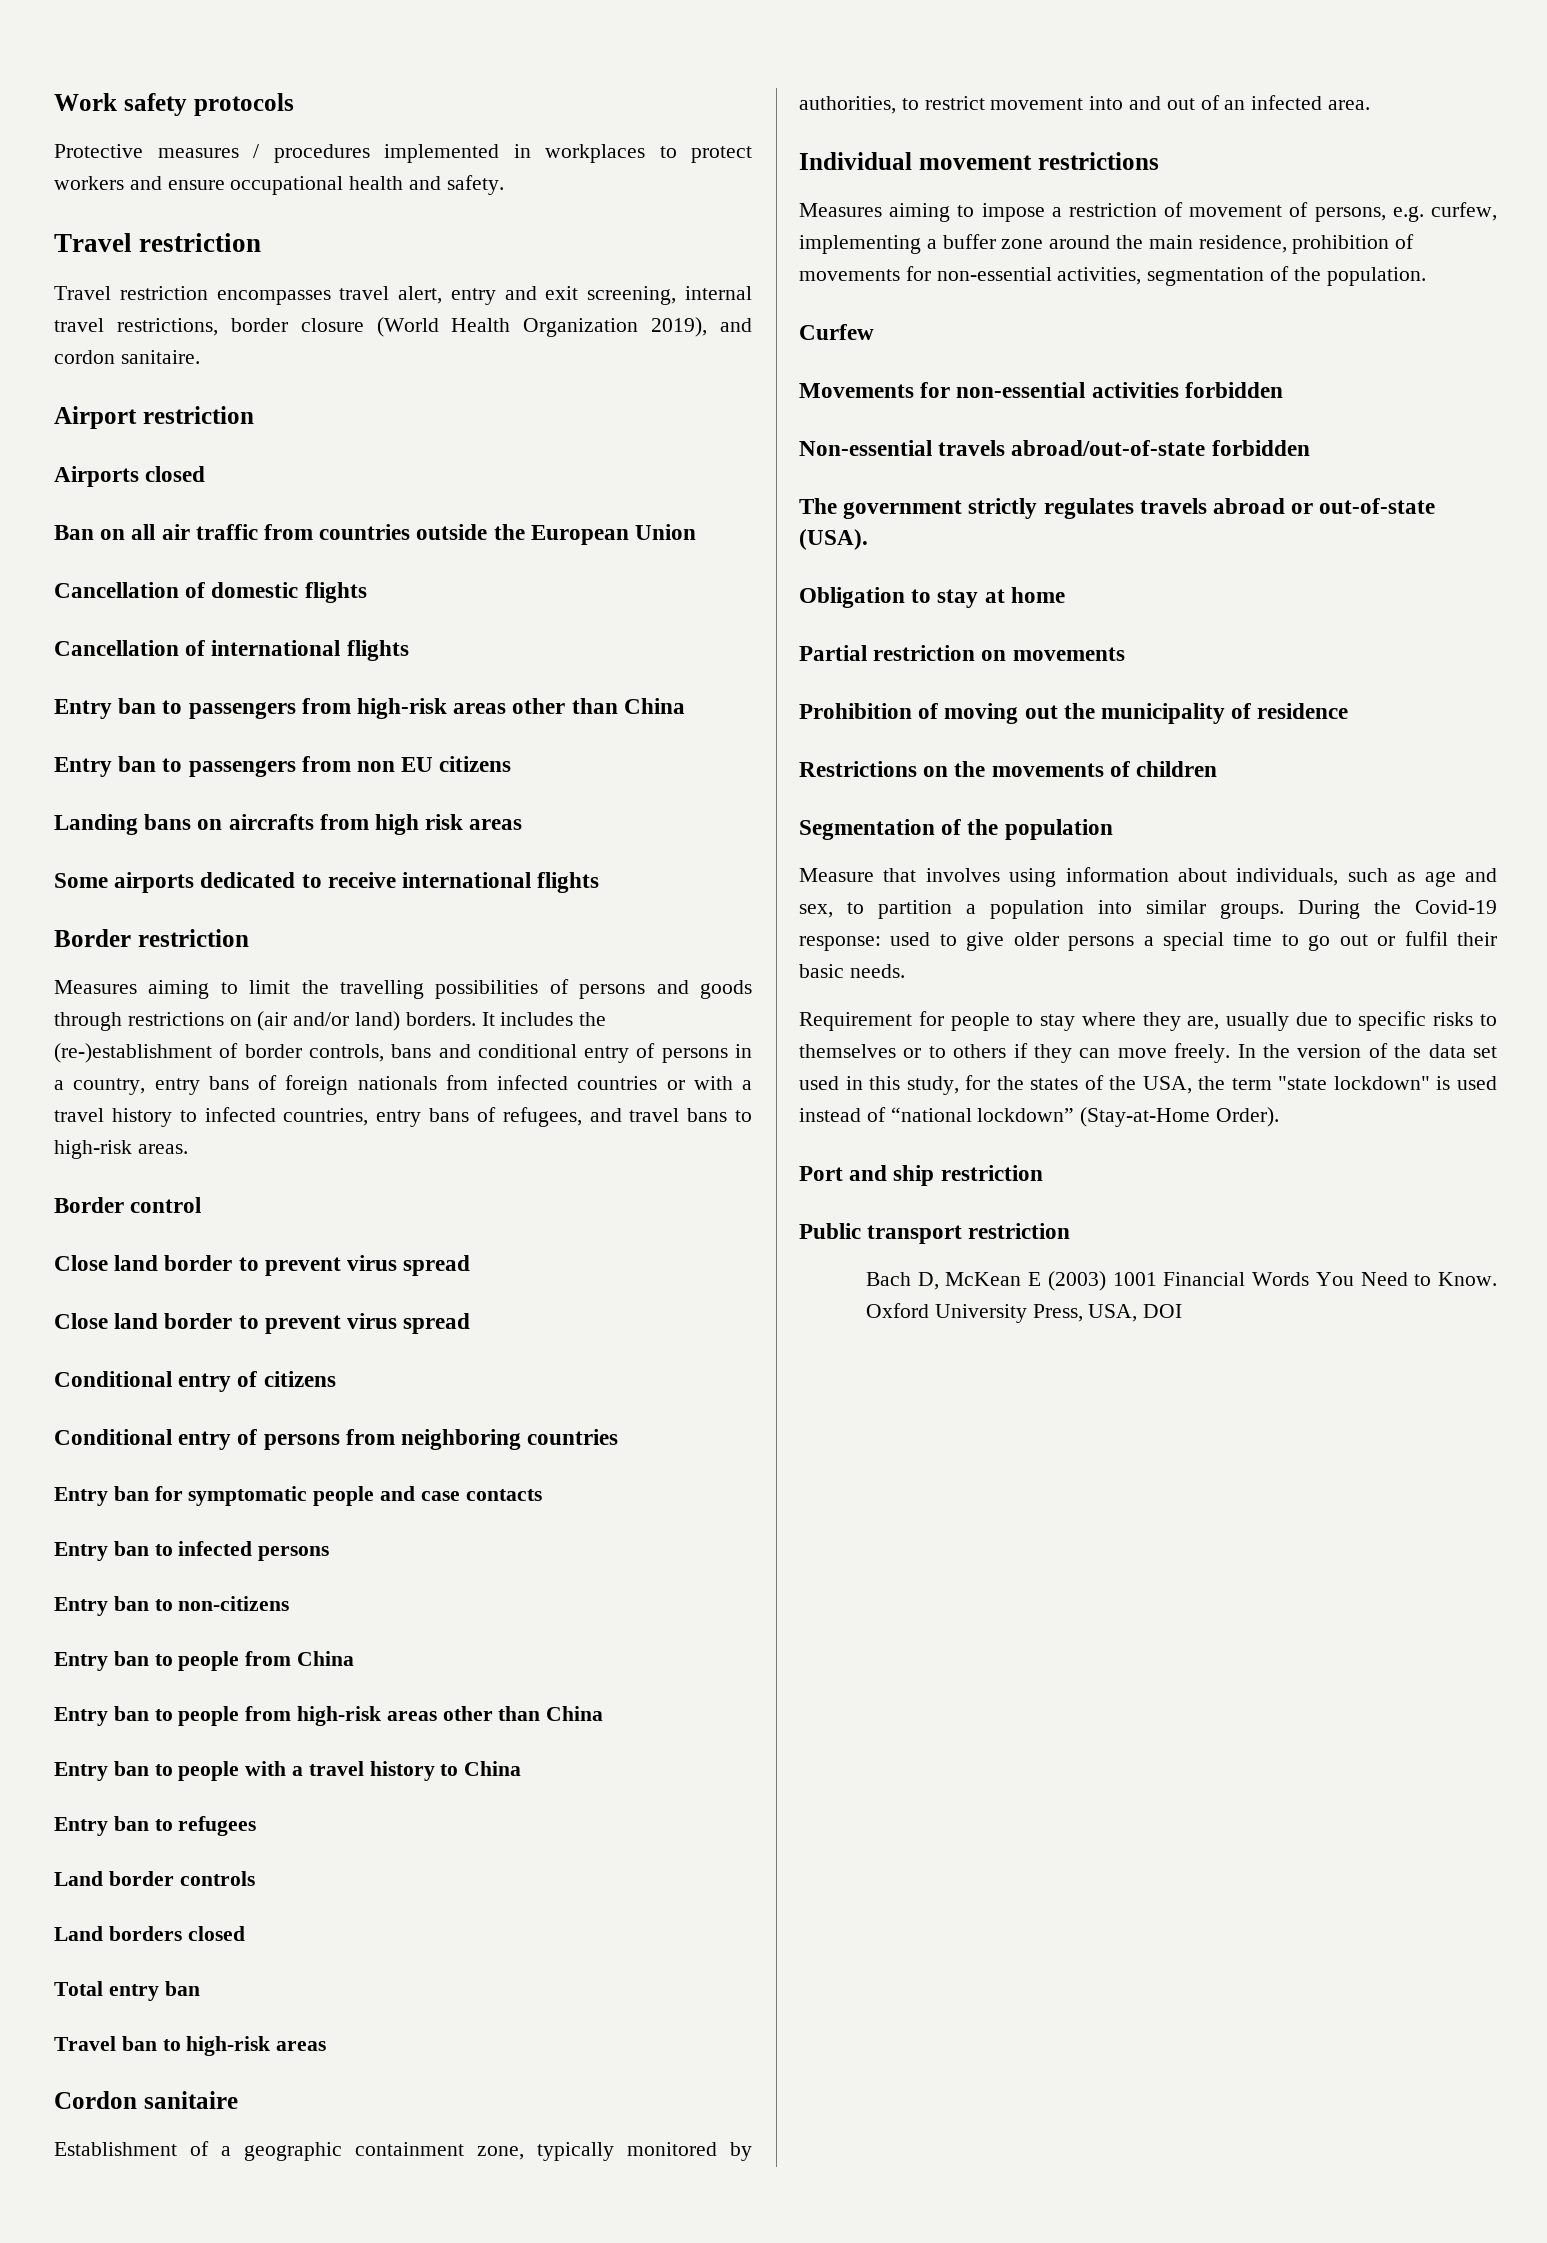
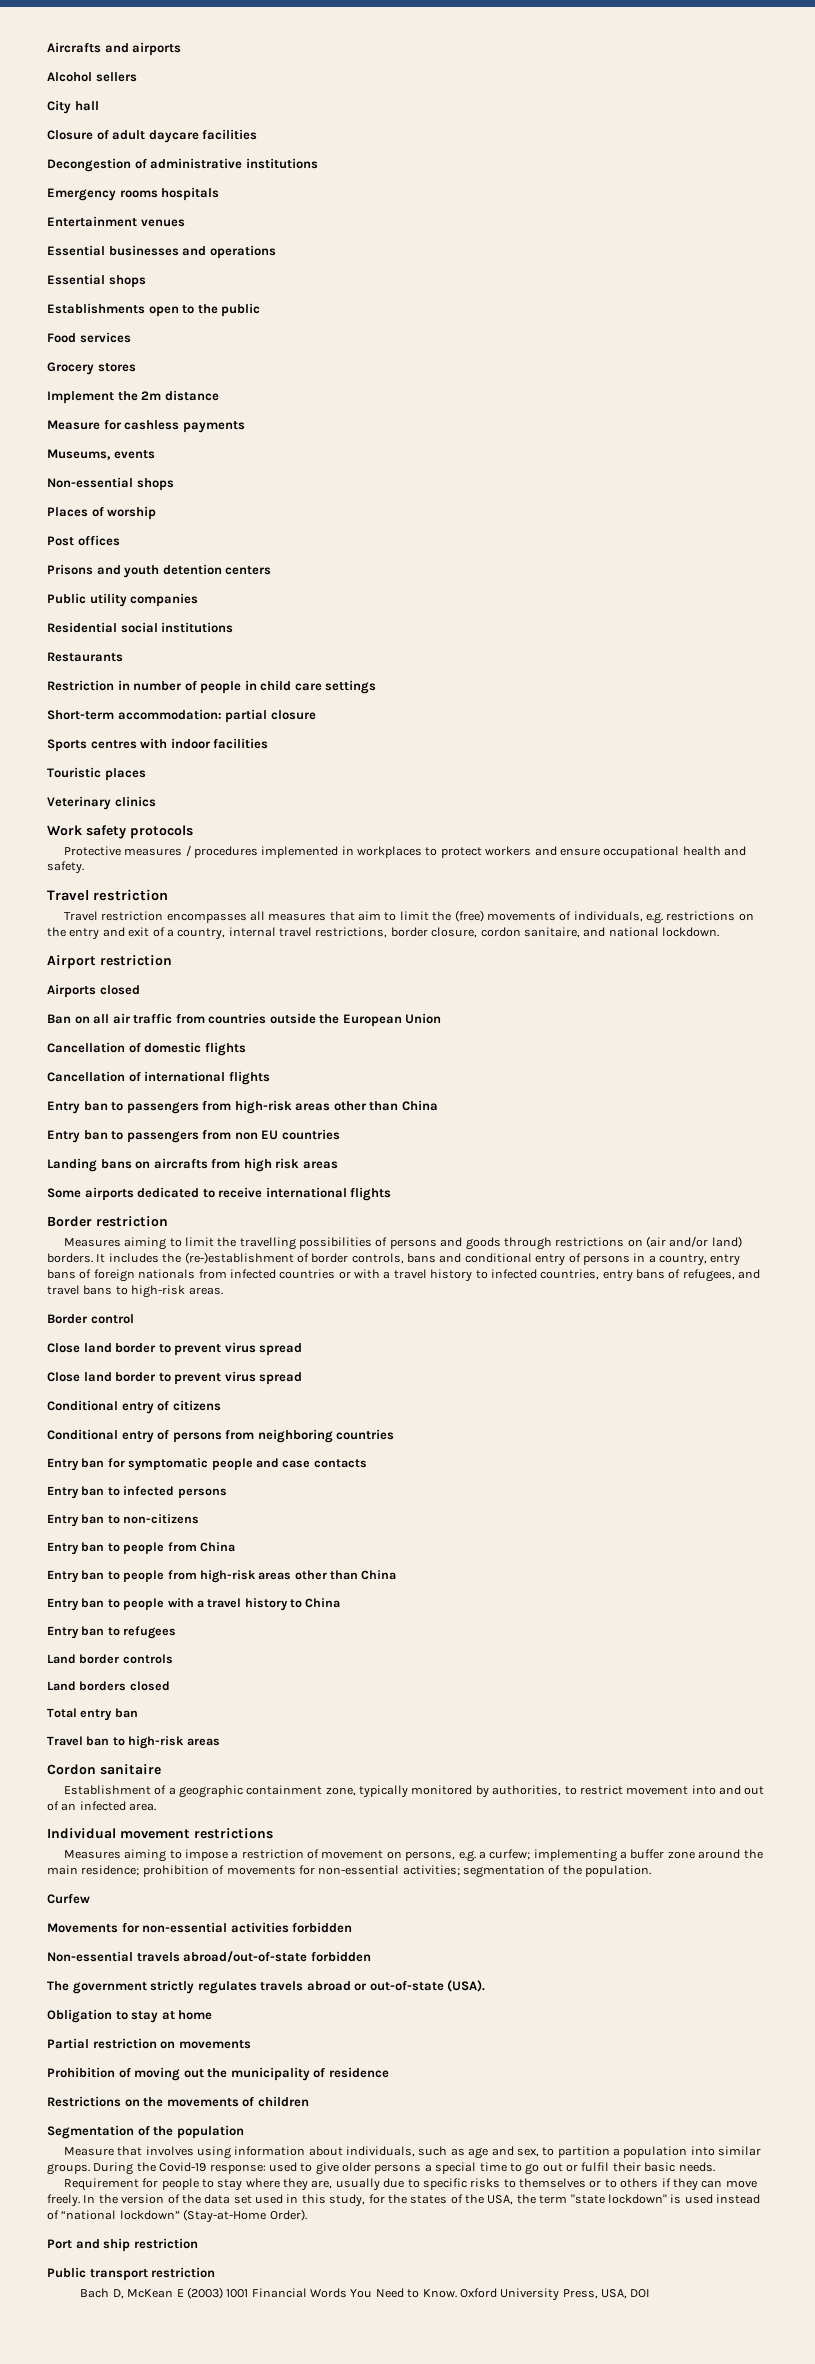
+ Aircrafts and airports
+ Alcohol sellers
+ City hall
+ Closure of adult daycare facilities
+ Decongestion of administrative institutions
+ Emergency rooms hospitals
+ Entertainment venues
+ Essential businesses and operations
+ Essential shops
+ Establishments open to the public
+ Food services
+ Grocery stores
+ Implement the 2m distance
+ Measure for cashless payments
+ Museums, events
+ Non-essential shops
+ Places of worship
+ Post offices
+ Prisons and youth detention centers
+ Public utility companies
+ Residential social institutions
+ Restaurants
+ Restriction in number of people in child care settings
+ Short-term accommodation: partial closure
+ Sports centres with indoor facilities
+ Touristic places
+ Veterinary clinics
- Travel restriction encompasses travel alert, entry and exit screening, internal travel restrictions, border closure (World Health Organization 2019), and cordon sanitaire.
+ Travel restriction encompasses all measures that aim to limit the (free) movements of individuals, e.g. restrictions on the entry and exit of a country, internal travel restrictions, border closure, cordon sanitaire, and national lockdown.
- Entry ban to passengers from non EU citizens
+ Entry ban to passengers from non EU countries
- Measures aiming to impose a restriction of movement of persons, e.g. curfew, implementing a buffer zone around the main residence, prohibition of movements for non-essential activities, segmentation of the population.
+ Measures aiming to impose a restriction of movement on persons, e.g. a curfew; implementing a buffer zone around the main residence; prohibition of movements for non-essential activities; segmentation of the population.

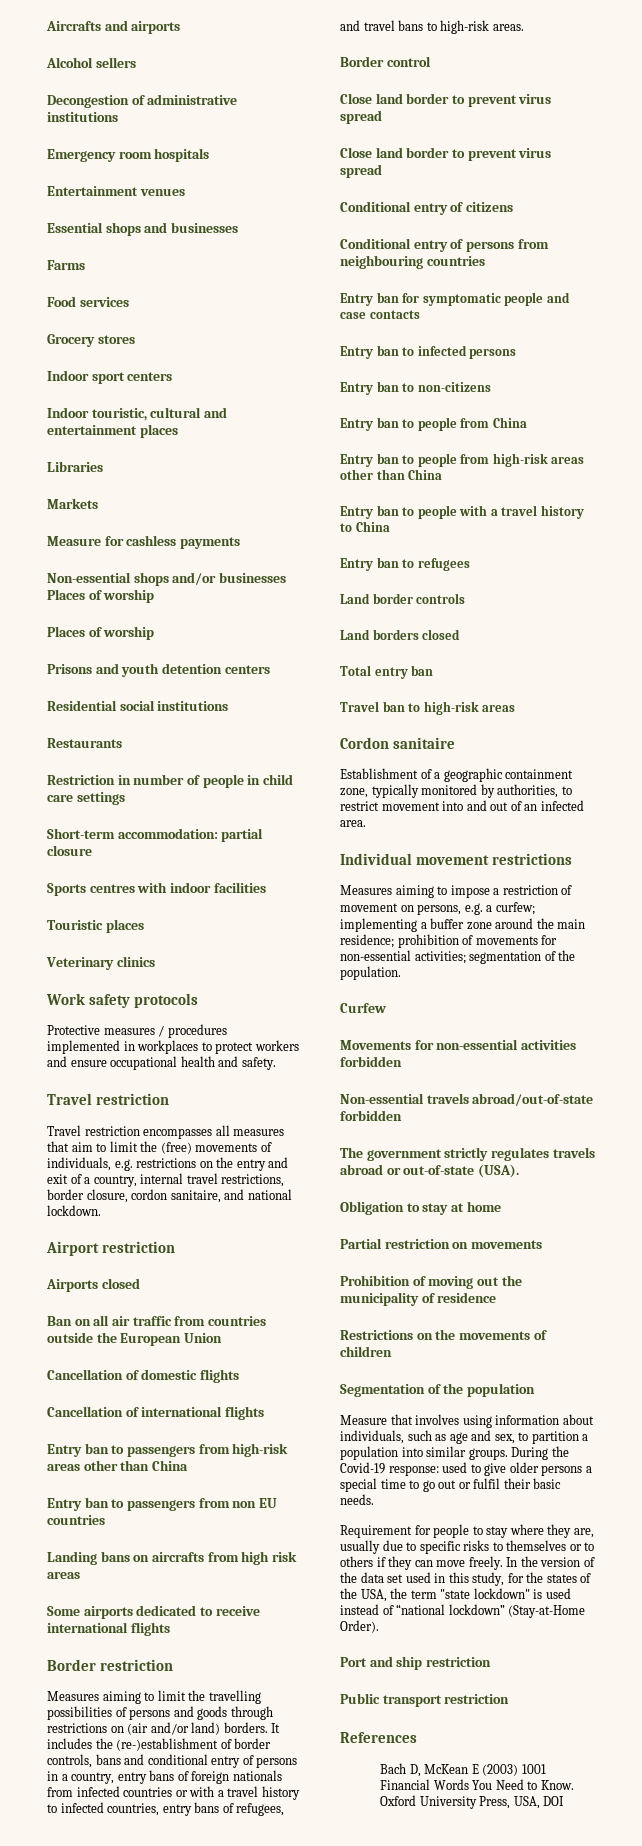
- City hall
- Closure of adult daycare facilities
- Emergency rooms hospitals
+ Emergency room hospitals
- Essential businesses and operations
- Essential shops
- Establishments open to the public
+ Essential shops and businesses
+ Farms
  Food services
  Grocery stores
- Implement the 2m distance
+ Indoor sport centers
+ Indoor touristic, cultural and entertainment places
+ Libraries
+ Markets
- Museums, events
- Non-essential shops
+ Non-essential shops and/or businesses Places of worship
  Places of worship
- Post offices
- Public utility companies
- Conditional entry of persons from neighboring countries
+ Conditional entry of persons from neighbouring countries
+ References

